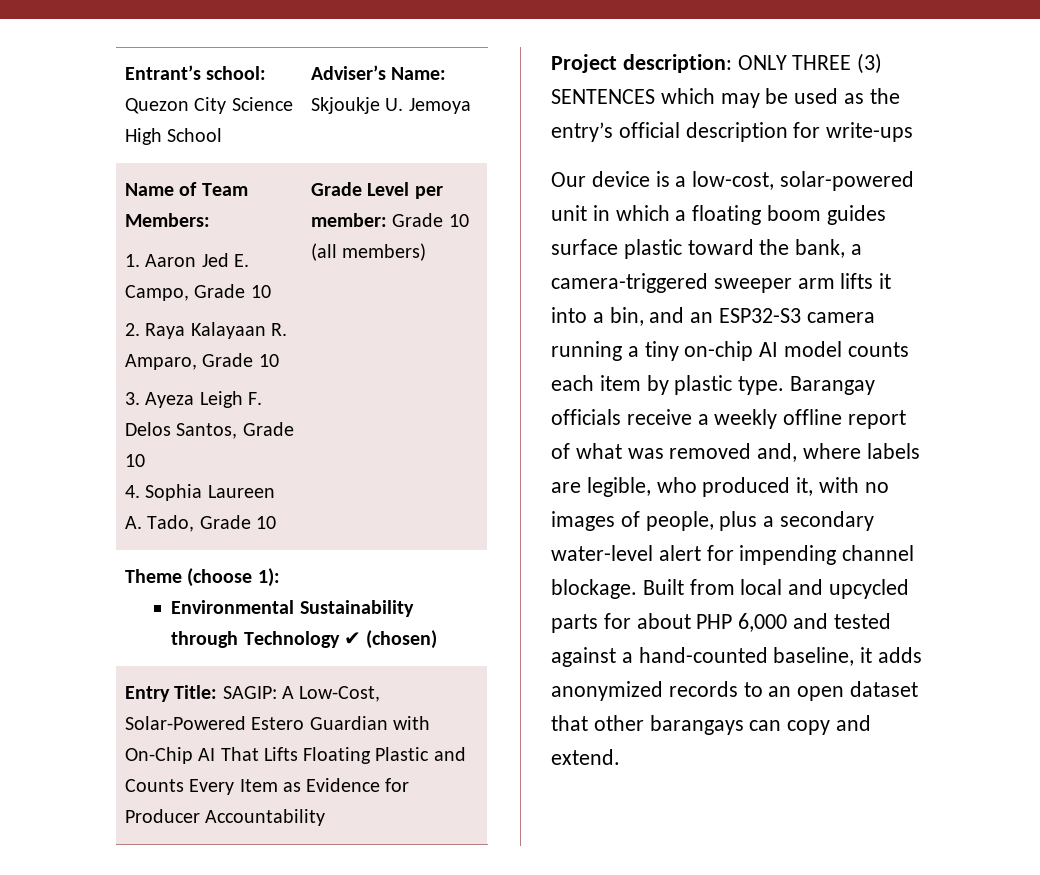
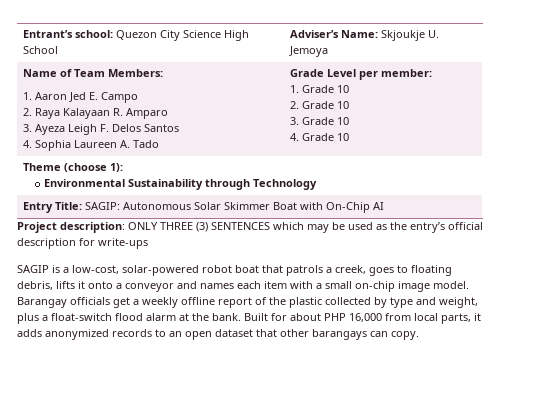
- 1. Aaron Jed E. Campo, Grade 10
+ 1. Aaron Jed E. Campo
- 2. Raya Kalayaan R. Amparo, Grade 10
+ 2. Raya Kalayaan R. Amparo
- 3. Ayeza Leigh F. Delos Santos, Grade 10
+ 3. Ayeza Leigh F. Delos Santos
- 4. Sophia Laureen A. Tado, Grade 10
+ 4. Sophia Laureen A. Tado
- Grade Level per member: Grade 10 (all members)
+ Grade Level per member:
+ 1. Grade 10
+ 2. Grade 10
+ 3. Grade 10
+ 4. Grade 10
  Theme (choose 1):
- Environmental Sustainability through Technology ✔ (chosen)
+ Environmental Sustainability through Technology
- Entry Title: SAGIP: A Low-Cost, Solar-Powered Estero Guardian with On-Chip AI That Lifts Floating Plastic and Counts Every Item as Evidence for Producer Accountability
+ Entry Title: SAGIP: Autonomous Solar Skimmer Boat with On-Chip AI
- Our device is a low-cost, solar-powered unit in which a floating boom guides surface plastic toward the bank, a camera-triggered sweeper arm lifts it into a bin, and an ESP32-S3 camera running a tiny on-chip AI model counts each item by plastic type.
+ SAGIP is a low-cost, solar-powered robot boat that patrols a creek, goes to floating debris, lifts it onto a conveyor and names each item with a small on-chip image model.
- Barangay officials receive a weekly offline report of what was removed and, where labels are legible, who produced it, with no images of people, plus a secondary water-level alert for impending channel blockage. Built from local and upcycled parts for about PHP 6,000 and tested against a hand-counted baseline, it adds anonymized records to an open dataset that other barangays can copy and extend.
+ Barangay officials get a weekly offline report of the plastic collected by type and weight, plus a float-switch flood alarm at the bank. Built for about PHP 16,000 from local parts, it adds anonymized records to an open dataset that other barangays can copy.

